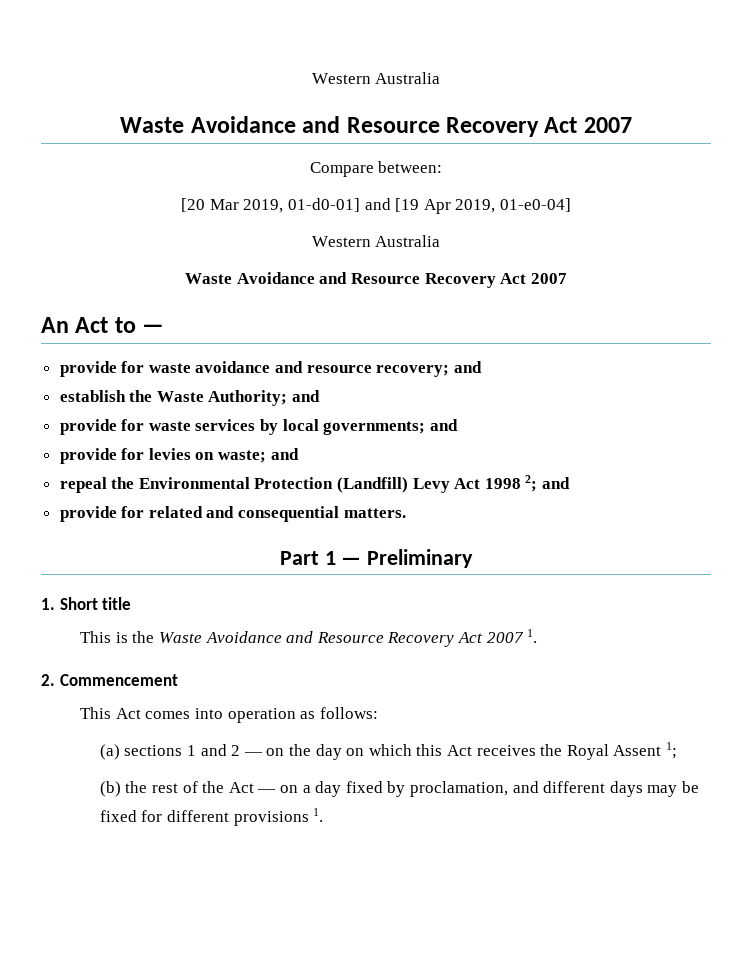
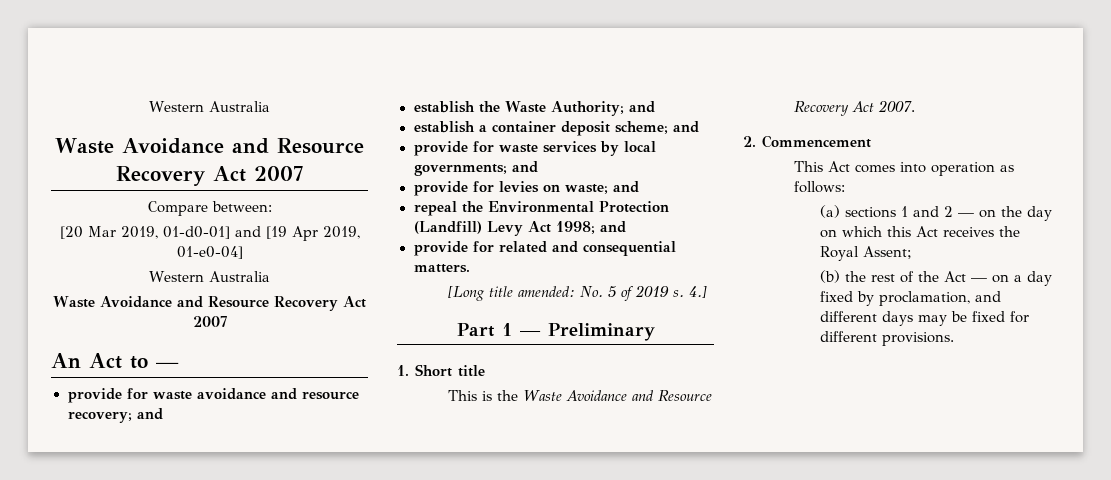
+ establish a container deposit scheme; and
- repeal the Environmental Protection (Landfill) Levy Act 1998 2; and
+ repeal the Environmental Protection (Landfill) Levy Act 1998; and
+ [Long title amended: No. 5 of 2019 s. 4.]
- This is the Waste Avoidance and Resource Recovery Act 2007 1.
+ This is the Waste Avoidance and Resource Recovery Act 2007.
- (a) sections 1 and 2 — on the day on which this Act receives the Royal Assent 1;
+ (a) sections 1 and 2 — on the day on which this Act receives the Royal Assent;
- (b) the rest of the Act — on a day fixed by proclamation, and different days may be fixed for different provisions 1.
+ (b) the rest of the Act — on a day fixed by proclamation, and different days may be fixed for different provisions.

